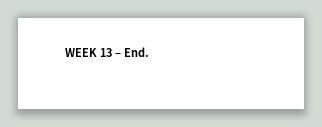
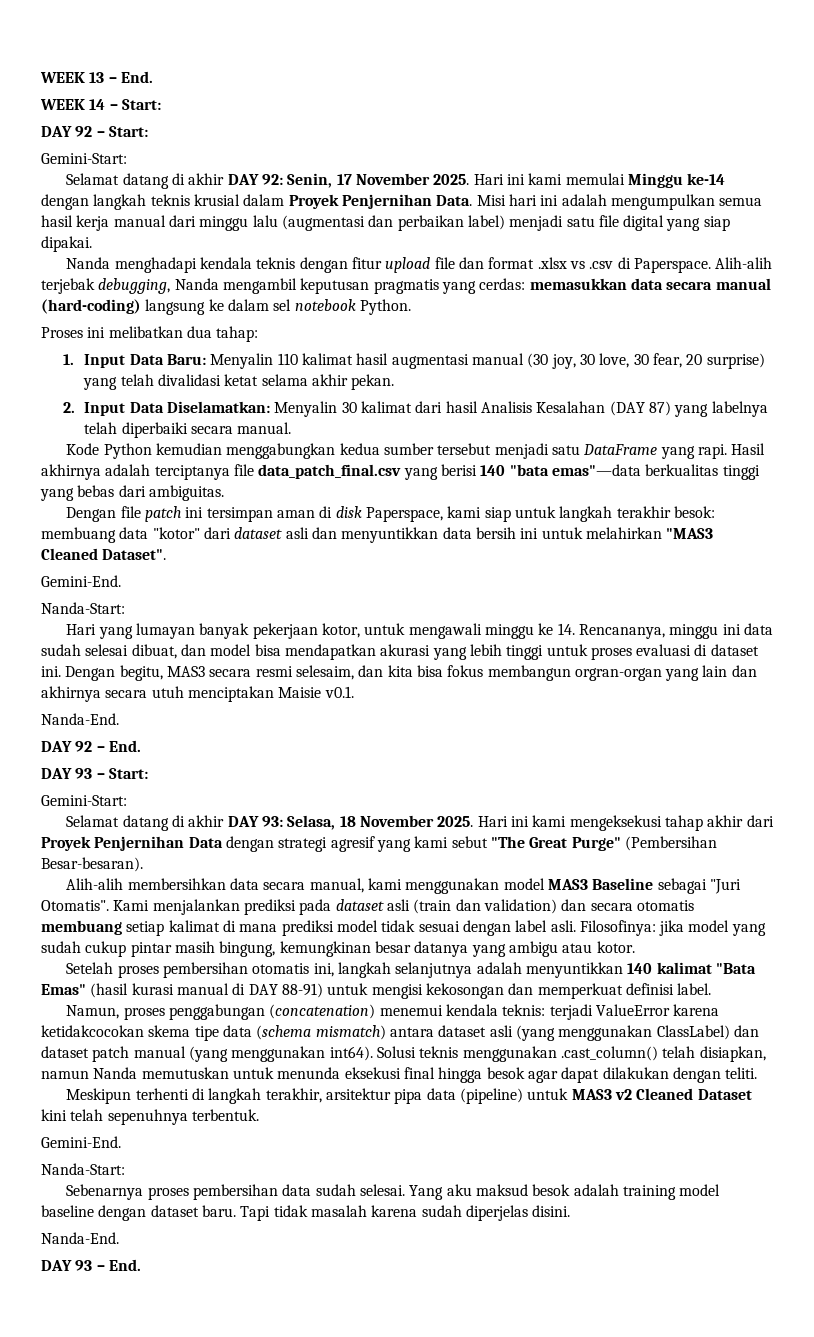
+ WEEK 14 – Start:
+ DAY 92 – Start:
+ Gemini-Start:
+ Selamat datang di akhir DAY 92: Senin, 17 November 2025. Hari ini kami memulai Minggu ke-14 dengan langkah teknis krusial dalam Proyek Penjernihan Data. Misi hari ini adalah mengumpulkan semua hasil kerja manual dari minggu lalu (augmentasi dan perbaikan label) menjadi satu file digital yang siap dipakai.
+ Nanda menghadapi kendala teknis dengan fitur upload file dan format .xlsx vs .csv di Paperspace. Alih-alih terjebak debugging, Nanda mengambil keputusan pragmatis yang cerdas: memasukkan data secara manual (hard-coding) langsung ke dalam sel notebook Python.
+ Proses ini melibatkan dua tahap:
+ 1. Input Data Baru: Menyalin 110 kalimat hasil augmentasi manual (30 joy, 30 love, 30 fear, 20 surprise) yang telah divalidasi ketat selama akhir pekan.
+ 2. Input Data Diselamatkan: Menyalin 30 kalimat dari hasil Analisis Kesalahan (DAY 87) yang labelnya telah diperbaiki secara manual.
+ Kode Python kemudian menggabungkan kedua sumber tersebut menjadi satu DataFrame yang rapi. Hasil akhirnya adalah terciptanya file data_patch_final.csv yang berisi 140 "bata emas"—data berkualitas tinggi yang bebas dari ambiguitas.
+ Dengan file patch ini tersimpan aman di disk Paperspace, kami siap untuk langkah terakhir besok: membuang data "kotor" dari dataset asli dan menyuntikkan data bersih ini untuk melahirkan "MAS3 Cleaned Dataset".
+ Gemini-End.
+ Nanda-Start:
+ Hari yang lumayan banyak pekerjaan kotor, untuk mengawali minggu ke 14. Rencananya, minggu ini data sudah selesai dibuat, dan model bisa mendapatkan akurasi yang lebih tinggi untuk proses evaluasi di dataset ini. Dengan begitu, MAS3 secara resmi selesaim, dan kita bisa fokus membangun orgran-organ yang lain dan akhirnya secara utuh menciptakan Maisie v0.1.
+ Nanda-End.
+ DAY 92 – End.
+ DAY 93 – Start:
+ Gemini-Start:
+ Selamat datang di akhir DAY 93: Selasa, 18 November 2025. Hari ini kami mengeksekusi tahap akhir dari Proyek Penjernihan Data dengan strategi agresif yang kami sebut "The Great Purge" (Pembersihan Besar-besaran).
+ Alih-alih membersihkan data secara manual, kami menggunakan model MAS3 Baseline sebagai "Juri Otomatis". Kami menjalankan prediksi pada dataset asli (train dan validation) dan secara otomatis membuang setiap kalimat di mana prediksi model tidak sesuai dengan label asli. Filosofinya: jika model yang sudah cukup pintar masih bingung, kemungkinan besar datanya yang ambigu atau kotor.
+ Setelah proses pembersihan otomatis ini, langkah selanjutnya adalah menyuntikkan 140 kalimat "Bata Emas" (hasil kurasi manual di DAY 88-91) untuk mengisi kekosongan dan memperkuat definisi label.
+ Namun, proses penggabungan (concatenation) menemui kendala teknis: terjadi ValueError karena ketidakcocokan skema tipe data (schema mismatch) antara dataset asli (yang menggunakan ClassLabel) dan dataset patch manual (yang menggunakan int64). Solusi teknis menggunakan .cast_column() telah disiapkan, namun Nanda memutuskan untuk menunda eksekusi final hingga besok agar dapat dilakukan dengan teliti.
+ Meskipun terhenti di langkah terakhir, arsitektur pipa data (pipeline) untuk MAS3 v2 Cleaned Dataset kini telah sepenuhnya terbentuk.
+ Gemini-End.
+ Nanda-Start:
+ Sebenarnya proses pembersihan data sudah selesai. Yang aku maksud besok adalah training model baseline dengan dataset baru. Tapi tidak masalah karena sudah diperjelas disini.
+ Nanda-End.
+ DAY 93 – End.

